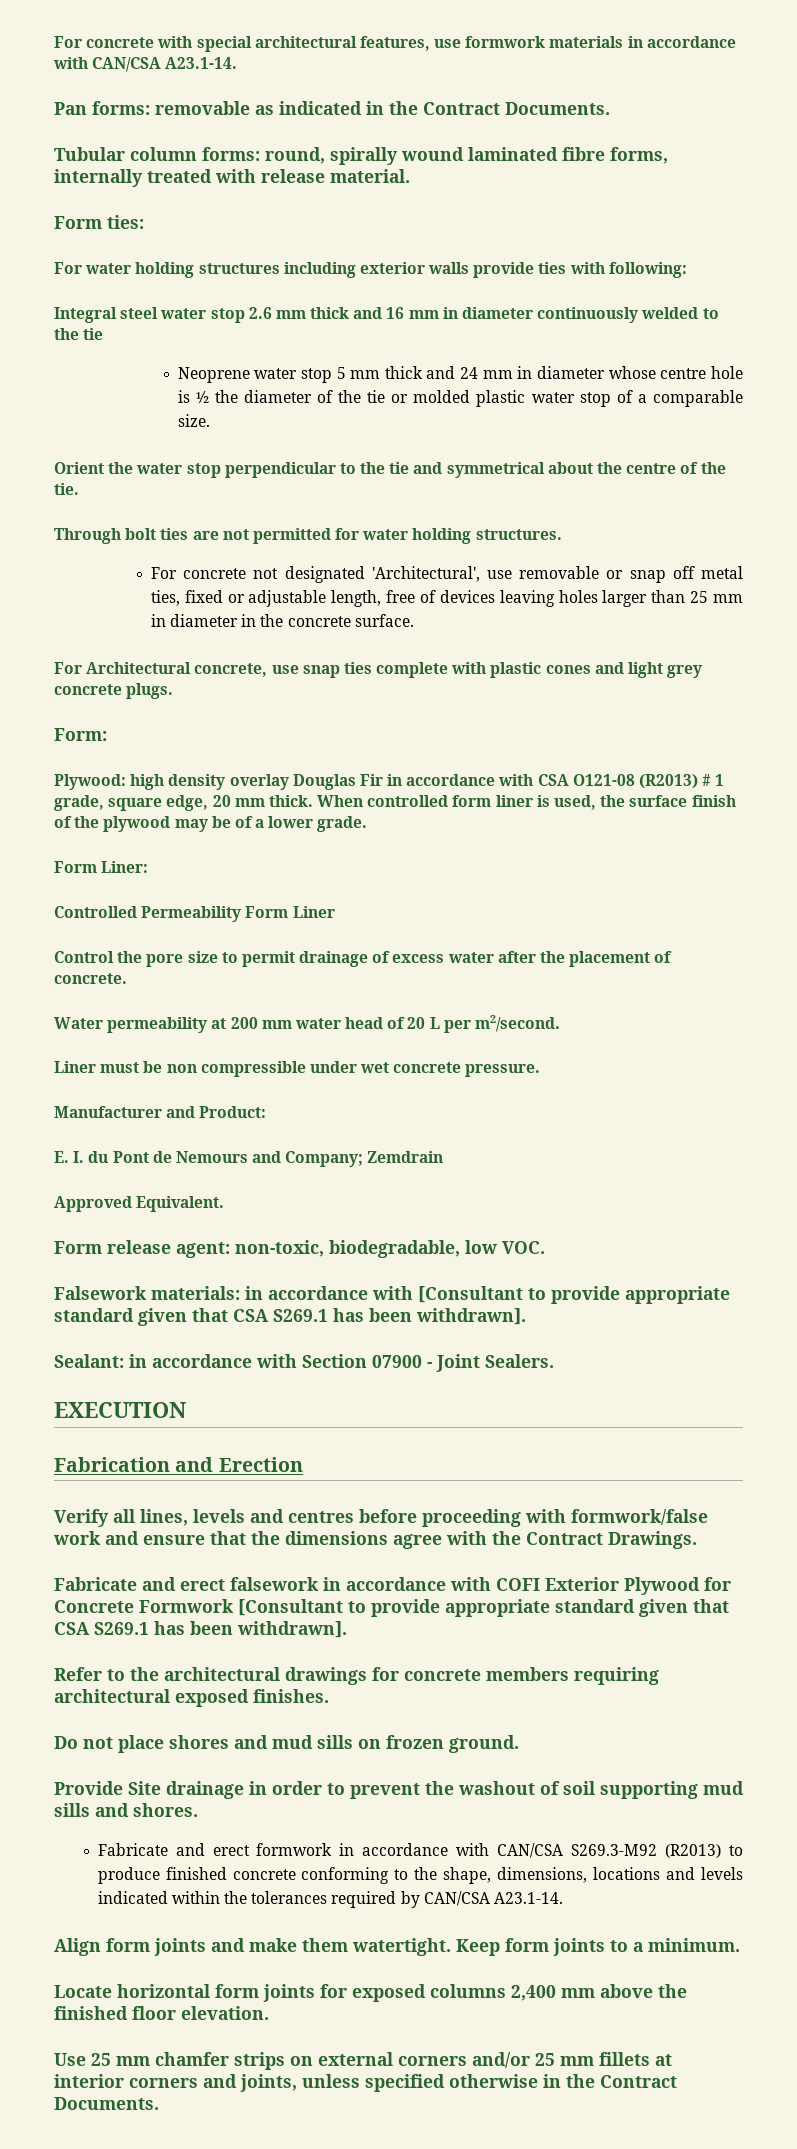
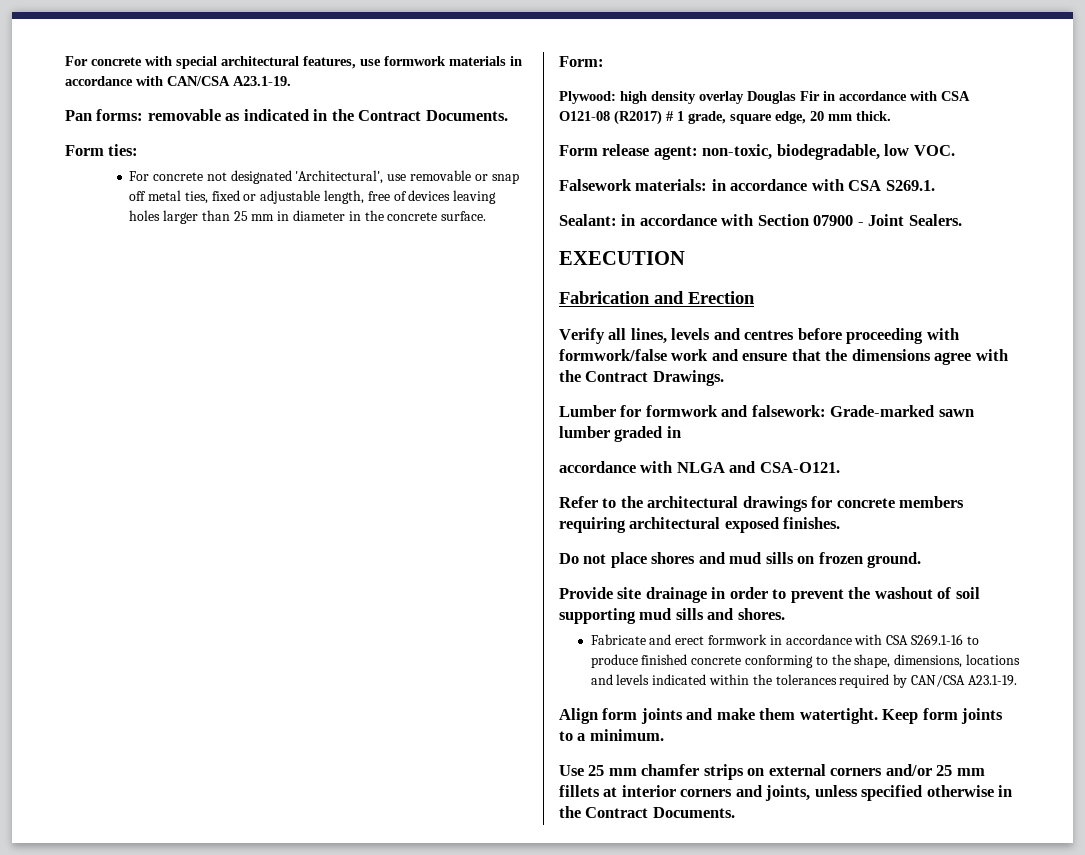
- For concrete with special architectural features, use formwork materials in accordance with CAN/CSA A23.1-14.
+ For concrete with special architectural features, use formwork materials in accordance with CAN/CSA A23.1-19.
- Tubular column forms: round, spirally wound laminated fibre forms, internally treated with release material.
  Form ties:
- For water holding structures including exterior walls provide ties with following:
- Integral steel water stop 2.6 mm thick and 16 mm in diameter continuously welded to the tie
- Neoprene water stop 5 mm thick and 24 mm in diameter whose centre hole is ½ the diameter of the tie or molded plastic water stop of a comparable size.
- Orient the water stop perpendicular to the tie and symmetrical about the centre of the tie.
- Through bolt ties are not permitted for water holding structures.
- For Architectural concrete, use snap ties complete with plastic cones and light grey concrete plugs.
- Plywood: high density overlay Douglas Fir in accordance with CSA O121-08 (R2013) # 1 grade, square edge, 20 mm thick. When controlled form liner is used, the surface finish of the plywood may be of a lower grade.
- Form Liner:
- Controlled Permeability Form Liner
- Control the pore size to permit drainage of excess water after the placement of concrete.
- Water permeability at 200 mm water head of 20 L per m2/second.
- Liner must be non compressible under wet concrete pressure.
- Manufacturer and Product:
- E. I. du Pont de Nemours and Company; Zemdrain
- Approved Equivalent.
+ Plywood: high density overlay Douglas Fir in accordance with CSA O121-08 (R2017) # 1 grade, square edge, 20 mm thick.
- Falsework materials: in accordance with [Consultant to provide appropriate standard given that CSA S269.1 has been withdrawn].
+ Falsework materials: in accordance with CSA S269.1.
- Fabricate and erect falsework in accordance with COFI Exterior Plywood for Concrete Formwork [Consultant to provide appropriate standard given that CSA S269.1 has been withdrawn].
+ Lumber for formwork and falsework: Grade-marked sawn lumber graded in
+ accordance with NLGA and CSA-O121.
- Provide Site drainage in order to prevent the washout of soil supporting mud sills and shores.
+ Provide site drainage in order to prevent the washout of soil supporting mud sills and shores.
- Fabricate and erect formwork in accordance with CAN/CSA S269.3-M92 (R2013) to produce finished concrete conforming to the shape, dimensions, locations and levels indicated within the tolerances required by CAN/CSA A23.1-14.
+ Fabricate and erect formwork in accordance with CSA S269.1-16 to produce finished concrete conforming to the shape, dimensions, locations and levels indicated within the tolerances required by CAN/CSA A23.1-19.
- Locate horizontal form joints for exposed columns 2,400 mm above the finished floor elevation.

